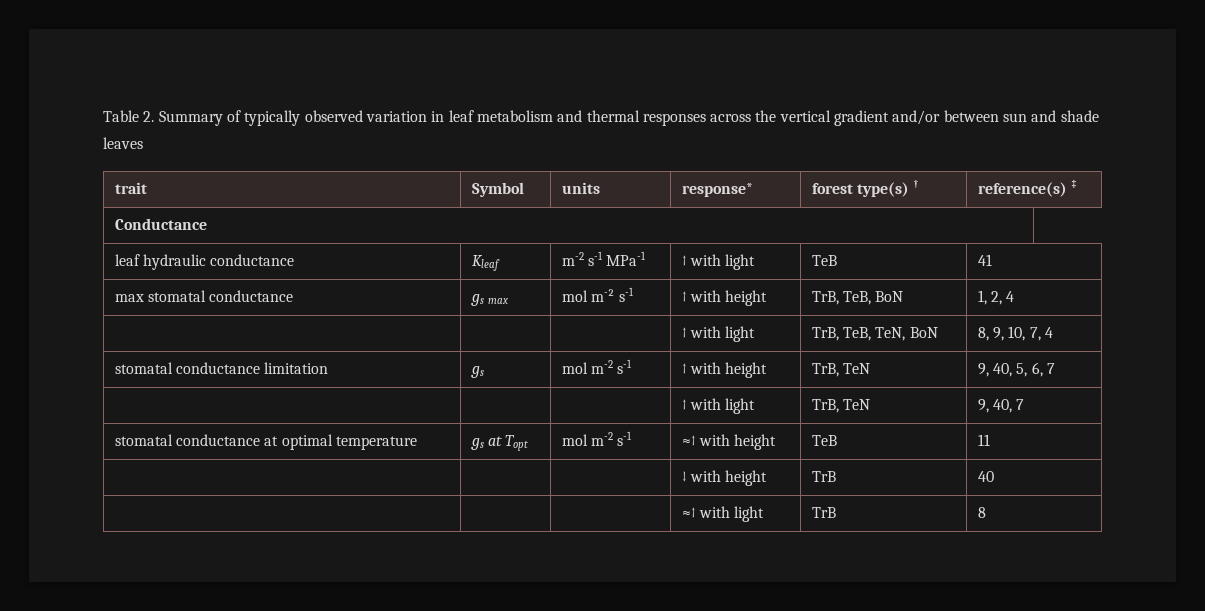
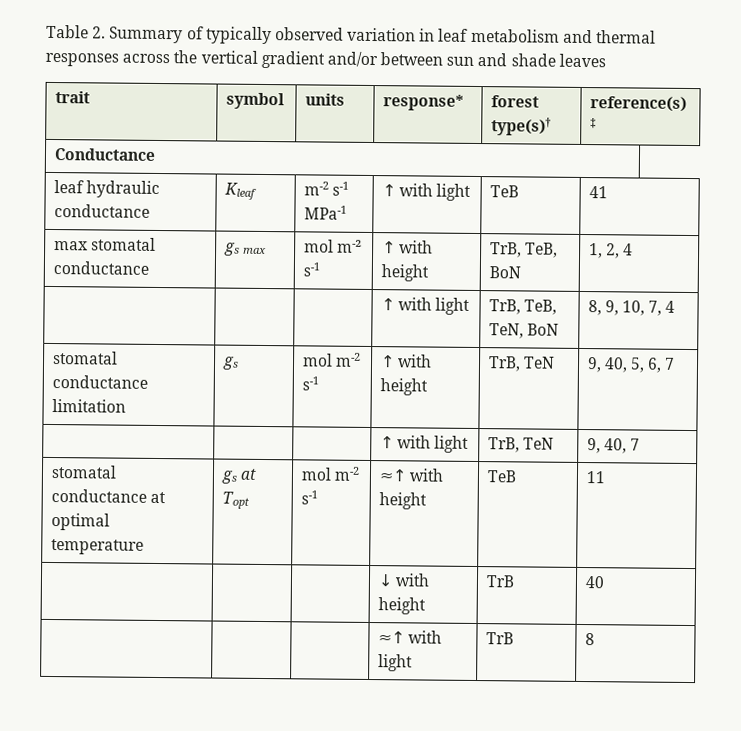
- trait | Symbol | units | response* | forest type(s) † | reference(s) ‡
+ trait | symbol | units | response* | forest type(s)† | reference(s) ‡

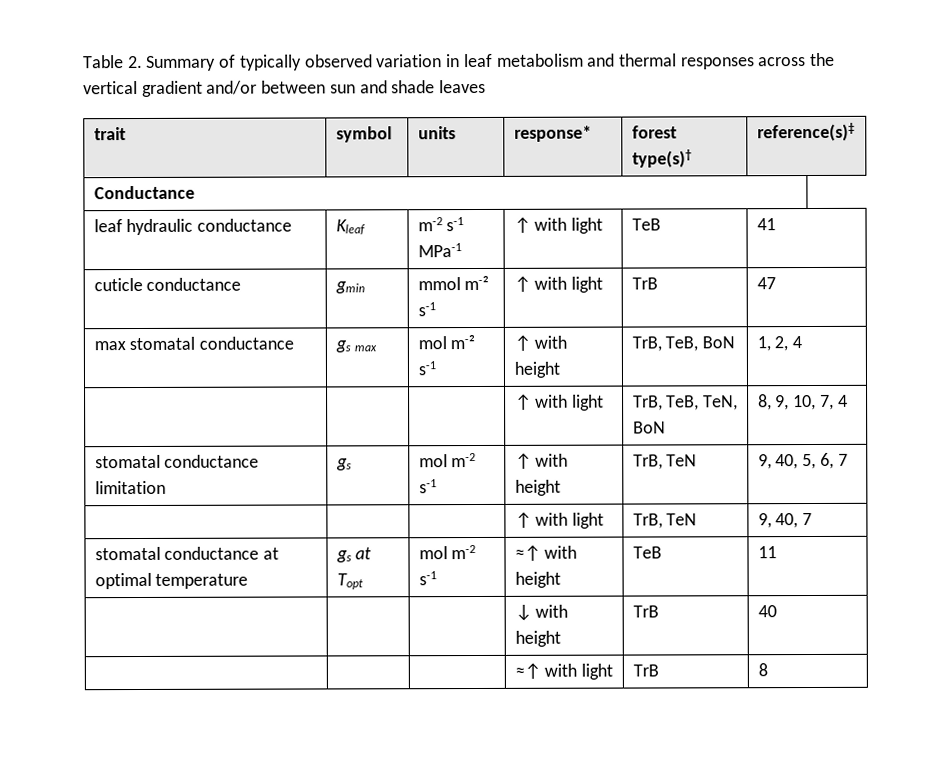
- trait | symbol | units | response* | forest type(s)† | reference(s) ‡
+ trait | symbol | units | response* | forest type(s)† | reference(s)‡
+ cuticle conductance | gmin | mmol m-² s-1 | ↑ with light | TrB | 47

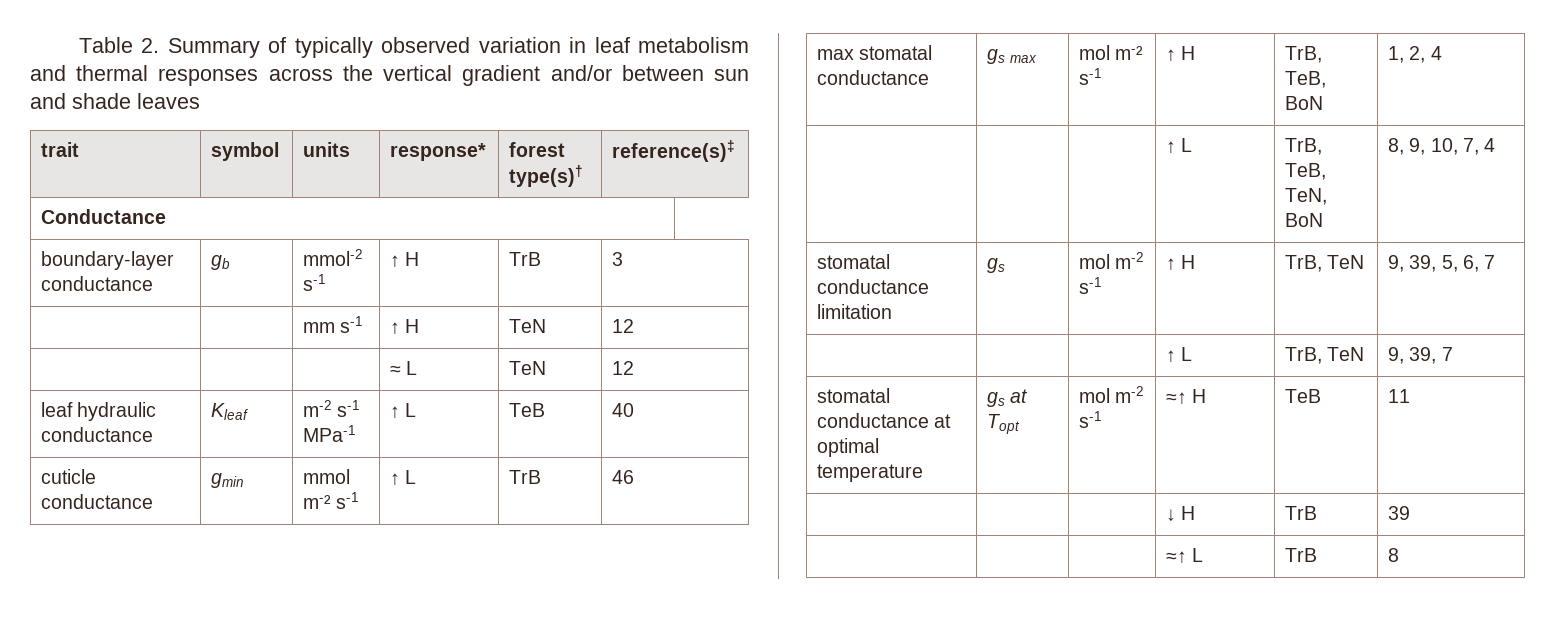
+ boundary-layer conductance | gb | mmol-2 s-1 | ↑ H | TrB | 3
+ | | mm s-1 | ↑ H | TeN | 12
+ | | | ≈ L | TeN | 12
- leaf hydraulic conductance | Kleaf | m-2 s-1 MPa-1 | ↑ with light | TeB | 41
+ leaf hydraulic conductance | Kleaf | m-2 s-1 MPa-1 | ↑ L | TeB | 40
- cuticle conductance | gmin | mmol m-² s-1 | ↑ with light | TrB | 47
+ cuticle conductance | gmin | mmol m-² s-1 | ↑ L | TrB | 46
- max stomatal conductance | gs max | mol m-² s-1 | ↑ with height | TrB, TeB, BoN | 1, 2, 4
+ max stomatal conductance | gs max | mol m-² s-1 | ↑ H | TrB, TeB, BoN | 1, 2, 4
- | | | ↑ with light | TrB, TeB, TeN, BoN | 8, 9, 10, 7, 4
+ | | | ↑ L | TrB, TeB, TeN, BoN | 8, 9, 10, 7, 4
- stomatal conductance limitation | gs | mol m-2 s-1 | ↑ with height | TrB, TeN | 9, 40, 5, 6, 7
+ stomatal conductance limitation | gs | mol m-2 s-1 | ↑ H | TrB, TeN | 9, 39, 5, 6, 7
- | | | ↑ with light | TrB, TeN | 9, 40, 7
+ | | | ↑ L | TrB, TeN | 9, 39, 7
- stomatal conductance at optimal temperature | gs at Topt | mol m-2 s-1 | ≈↑ with height | TeB | 11
+ stomatal conductance at optimal temperature | gs at Topt | mol m-2 s-1 | ≈↑ H | TeB | 11
- | | | ↓ with height | TrB | 40
- | | | ≈↑ with light | TrB | 8
+ | | | ↓ H | TrB | 39
+ | | | ≈↑ L | TrB | 8

